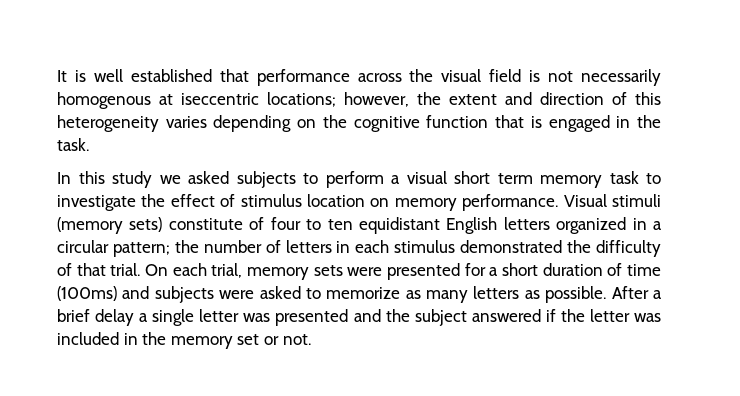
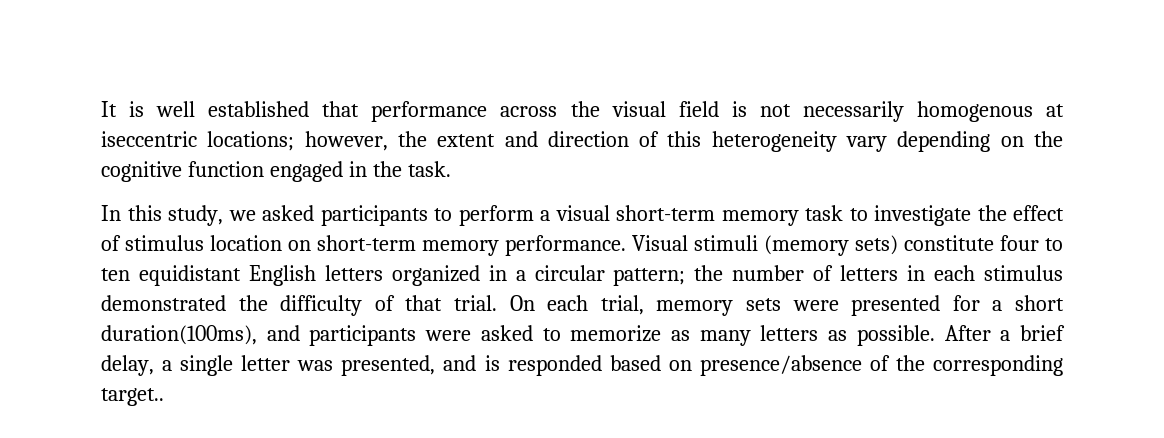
- It is well established that performance across the visual field is not necessarily homogenous at iseccentric locations; however, the extent and direction of this heterogeneity varies depending on the cognitive function that is engaged in the task.
+ It is well established that performance across the visual field is not necessarily homogenous at iseccentric locations; however, the extent and direction of this heterogeneity vary depending on the cognitive function engaged in the task.
- In this study we asked subjects to perform a visual short term memory task to investigate the effect of stimulus location on memory performance.
+ In this study, we asked participants to perform a visual short-term memory task to investigate the effect of stimulus location on short-term memory performance.
- Visual stimuli (memory sets) constitute of four to ten equidistant English letters organized in a circular pattern; the number of letters in each stimulus demonstrated the difficulty of that trial.
+ Visual stimuli (memory sets) constitute four to ten equidistant English letters organized in a circular pattern; the number of letters in each stimulus demonstrated the difficulty of that trial.
- On each trial, memory sets were presented for a short duration of time (100ms) and subjects were asked to memorize as many letters as possible.
+ On each trial, memory sets were presented for a short duration(100ms), and participants were asked to memorize as many letters as possible.
- After a brief delay a single letter was presented and the subject answered if the letter was included in the memory set or not.
+ After a brief delay, a single letter was presented, and is responded based on presence/absence of the corresponding target..

